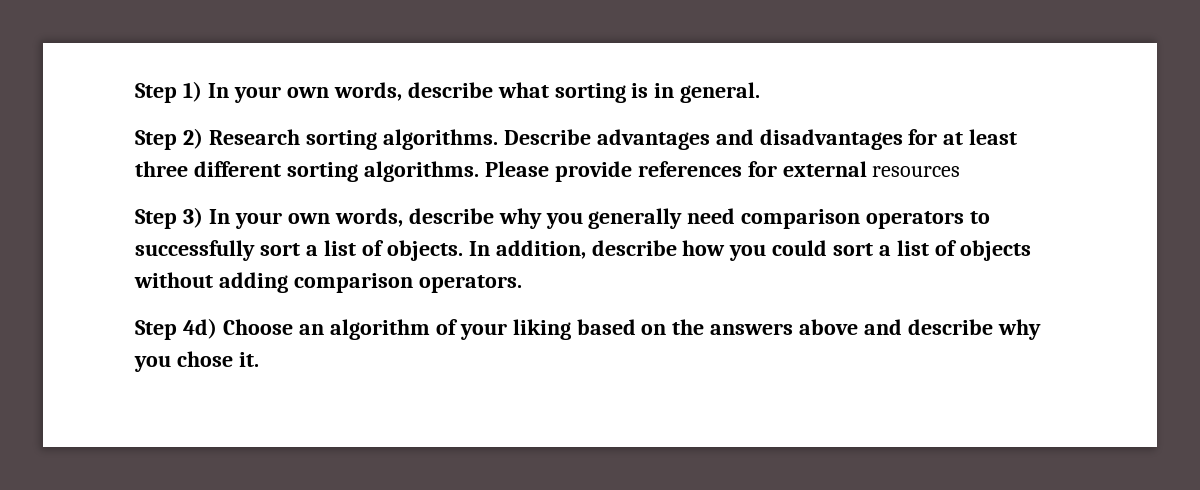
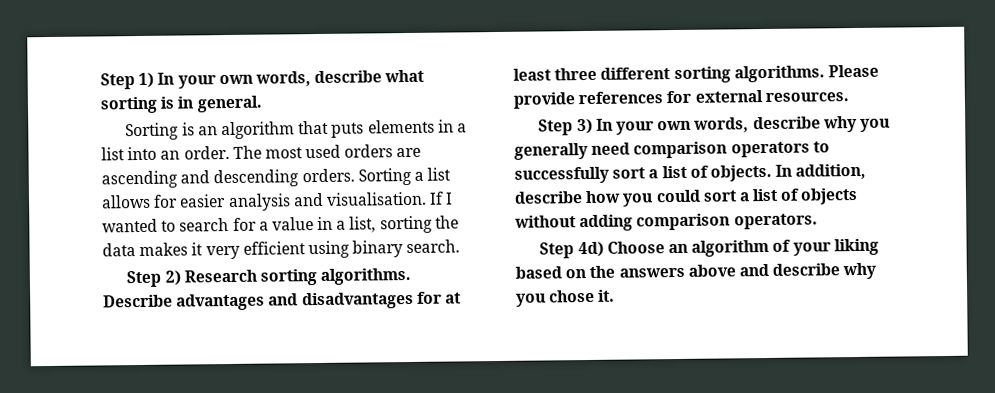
+ Sorting is an algorithm that puts elements in a list into an order. The most used orders are ascending and descending orders. Sorting a list allows for easier analysis and visualisation. If I wanted to search for a value in a list, sorting the data makes it very efficient using binary search.
- Please provide references for external resources
+ Please provide references for external resources.

